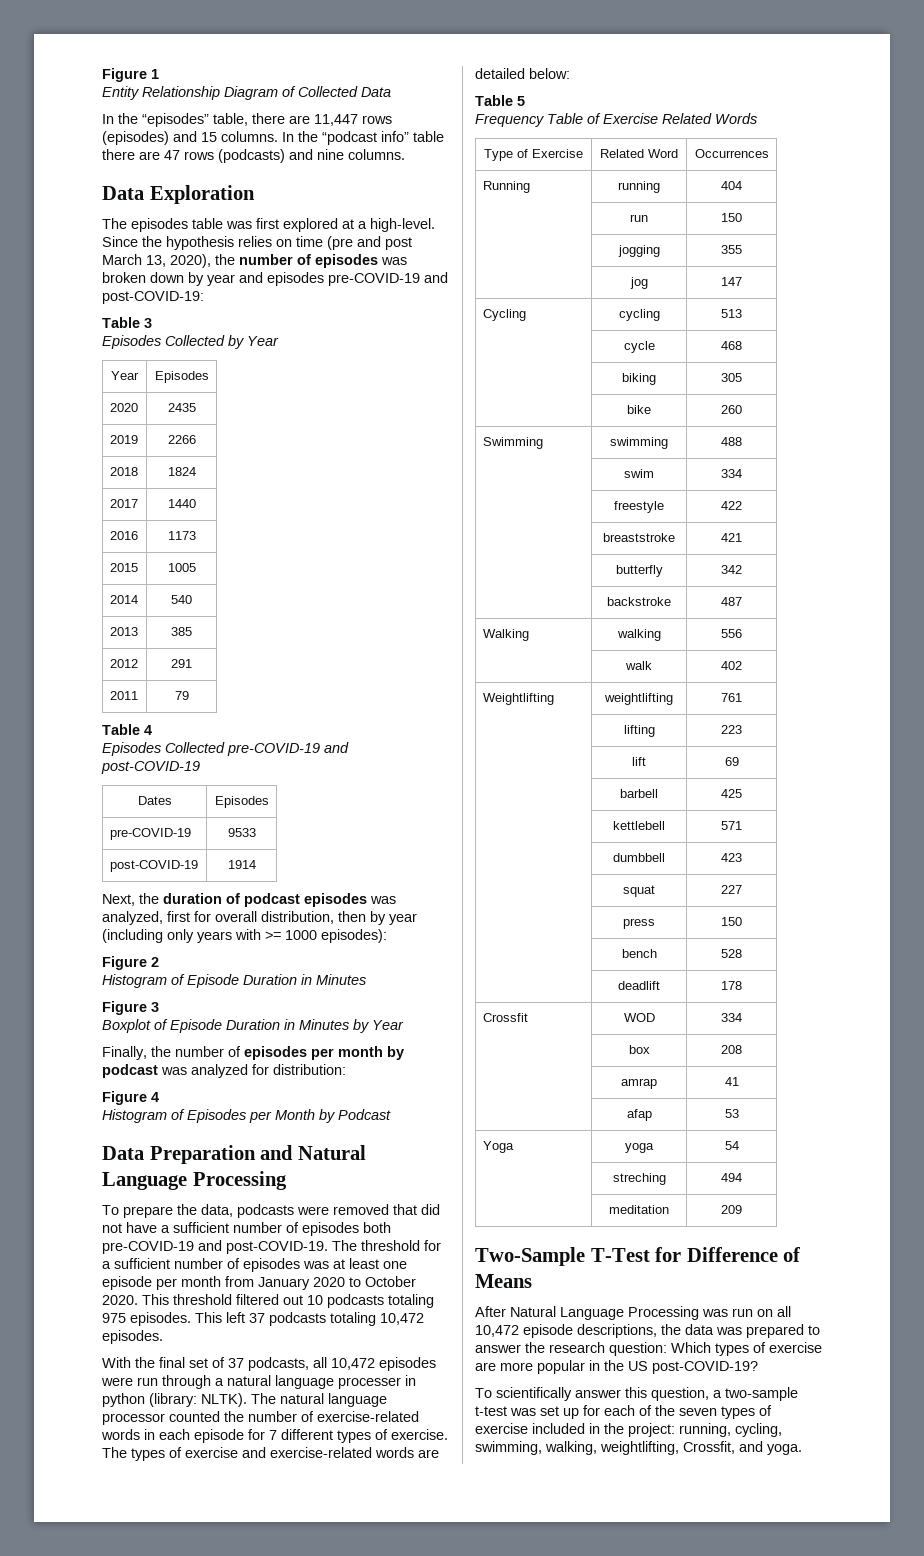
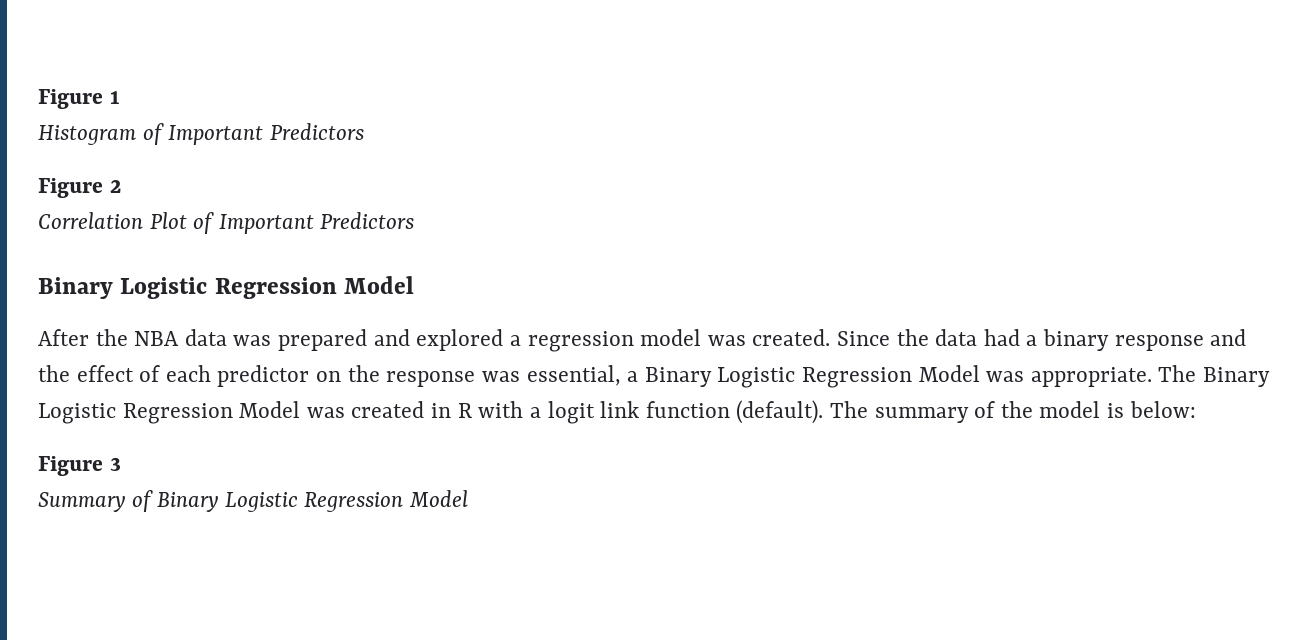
- Entity Relationship Diagram of Collected Data
- In the “episodes” table, there are 11,447 rows (episodes) and 15 columns. In the “podcast info” table there are 47 rows (podcasts) and nine columns.
- Data Exploration
- The episodes table was first explored at a high-level. Since the hypothesis relies on time (pre and post March 13, 2020), the number of episodes was broken down by year and episodes pre-COVID-19 and post-COVID-19:
- Table 3
- Episodes Collected by Year
- Year | Episodes
- 2020 | 2435
- 2019 | 2266
- 2018 | 1824
- 2017 | 1440
- 2016 | 1173
- 2015 | 1005
- 2014 | 540
- 2013 | 385
- 2012 | 291
- 2011 | 79
- Table 4
- Episodes Collected pre-COVID-19 and post-COVID-19
- Dates | Episodes
- pre-COVID-19 | 9533
- post-COVID-19 | 1914
- Next, the duration of podcast episodes was analyzed, first for overall distribution, then by year (including only years with >= 1000 episodes):
+ Histogram of Important Predictors
  Figure 2
- Histogram of Episode Duration in Minutes
+ Correlation Plot of Important Predictors
+ Binary Logistic Regression Model
+ After the NBA data was prepared and explored a regression model was created. Since the data had a binary response and the effect of each predictor on the response was essential, a Binary Logistic Regression Model was appropriate. The Binary Logistic Regression Model was created in R with a logit link function (default). The summary of the model is below:
  Figure 3
- Boxplot of Episode Duration in Minutes by Year
- Finally, the number of episodes per month by podcast was analyzed for distribution:
- Figure 4
- Histogram of Episodes per Month by Podcast
- Data Preparation and Natural Language Processing
- To prepare the data, podcasts were removed that did not have a sufficient number of episodes both pre-COVID-19 and post-COVID-19. The threshold for a sufficient number of episodes was at least one episode per month from January 2020 to October 2020. This threshold filtered out 10 podcasts totaling 975 episodes. This left 37 podcasts totaling 10,472 episodes.
- With the final set of 37 podcasts, all 10,472 episodes were run through a natural language processer in python (library: NLTK). The natural language processor counted the number of exercise-related words in each episode for 7 different types of exercise. The types of exercise and exercise-related words are detailed below:
- Table 5
- Frequency Table of Exercise Related Words
- Type of Exercise | Related Word | Occurrences
- Running | running | 404
- | run | 150
- | jogging | 355
- | jog | 147
- Cycling | cycling | 513
- | cycle | 468
- | biking | 305
- | bike | 260
- Swimming | swimming | 488
- | swim | 334
- | freestyle | 422
- | breaststroke | 421
- | butterfly | 342
- | backstroke | 487
- Walking | walking | 556
- | walk | 402
- Weightlifting | weightlifting | 761
- | lifting | 223
- | lift | 69
- | barbell | 425
- | kettlebell | 571
- | dumbbell | 423
- | squat | 227
- | press | 150
- | bench | 528
- | deadlift | 178
- Crossfit | WOD | 334
- | box | 208
- | amrap | 41
- | afap | 53
- Yoga | yoga | 54
- | streching | 494
- | meditation | 209
- Two-Sample T-Test for Difference of Means
- After Natural Language Processing was run on all 10,472 episode descriptions, the data was prepared to answer the research question: Which types of exercise are more popular in the US post-COVID-19?
- To scientifically answer this question, a two-sample t-test was set up for each of the seven types of exercise included in the project: running, cycling, swimming, walking, weightlifting, Crossfit, and yoga.
+ Summary of Binary Logistic Regression Model

